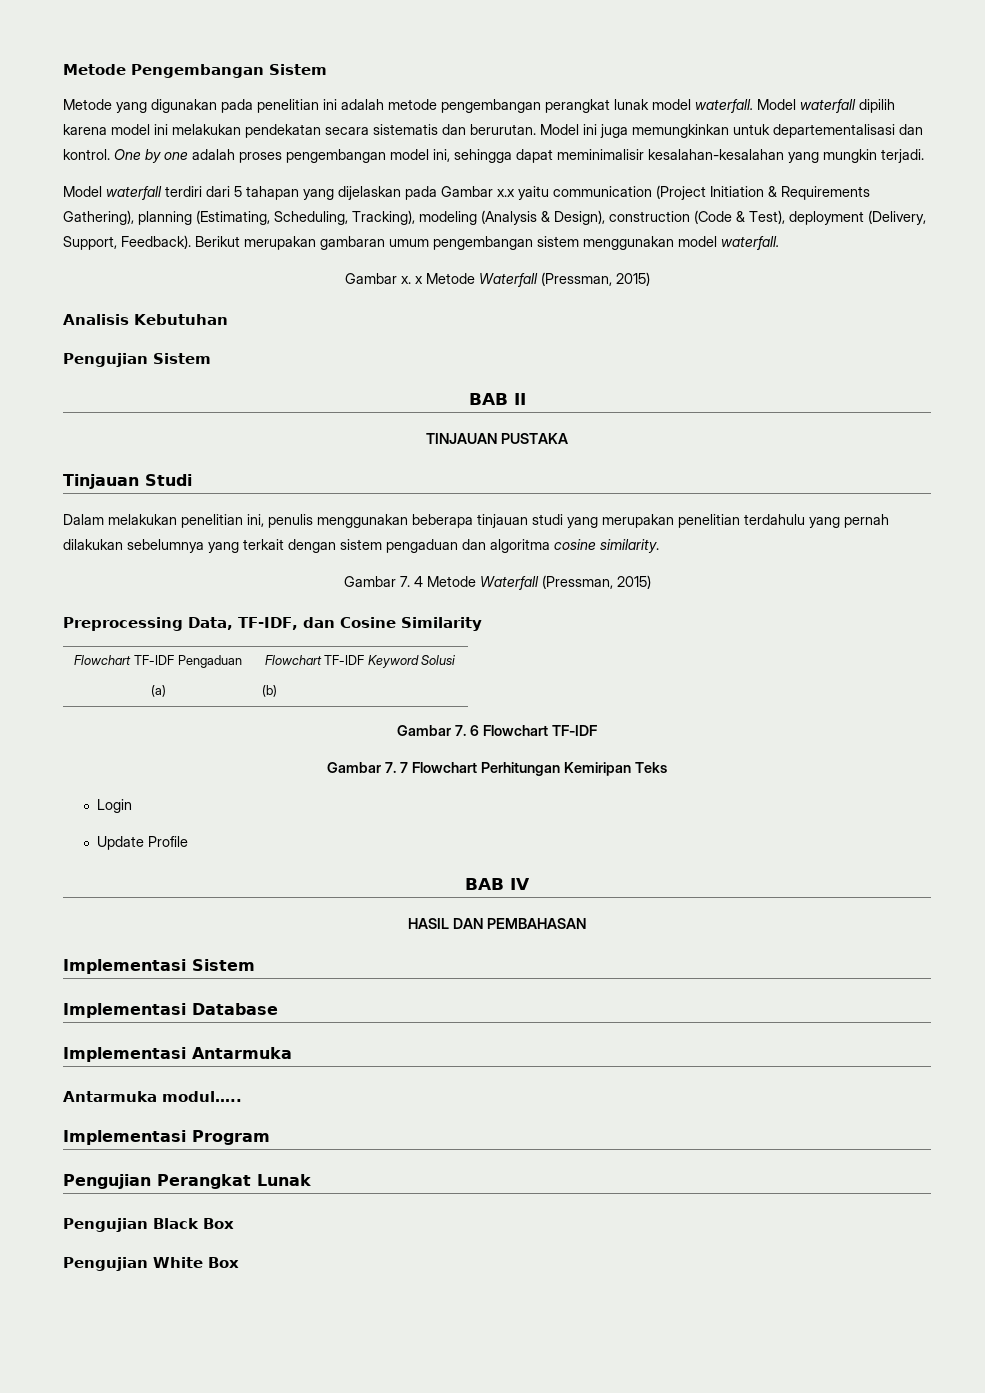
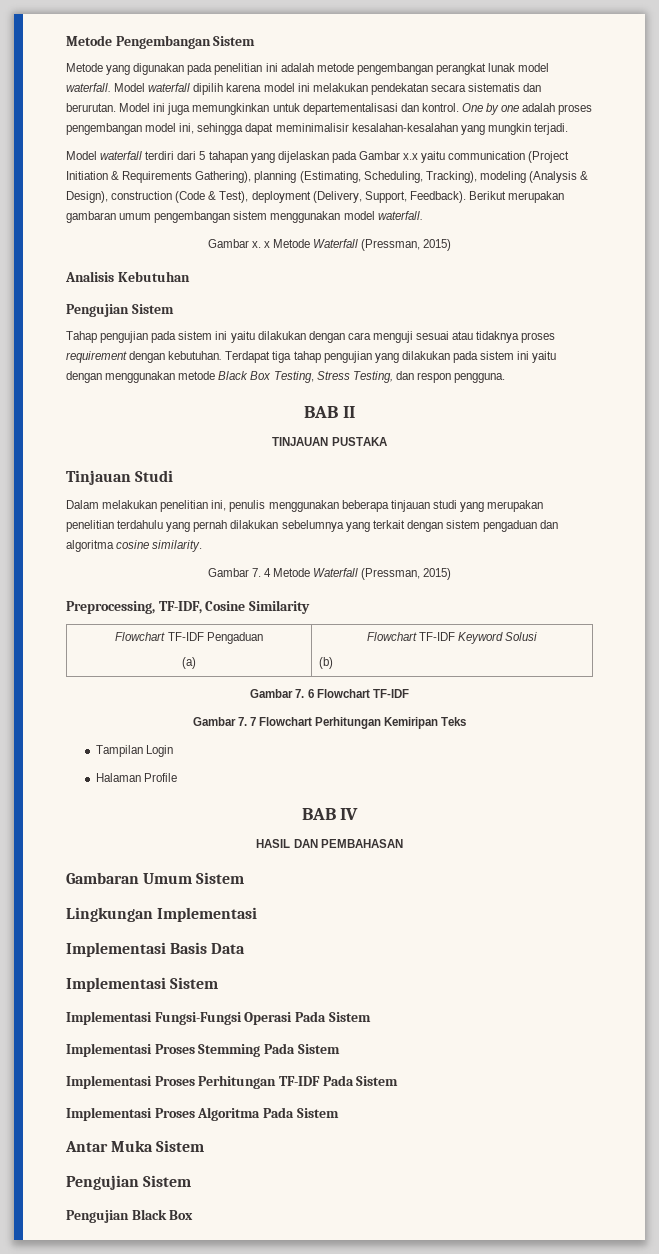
+ Tahap pengujian pada sistem ini yaitu dilakukan dengan cara menguji sesuai atau tidaknya proses requirement dengan kebutuhan. Terdapat tiga tahap pengujian yang dilakukan pada sistem ini yaitu dengan menggunakan metode Black Box Testing, Stress Testing, dan respon pengguna.
- Preprocessing Data, TF-IDF, dan Cosine Similarity
+ Preprocessing, TF-IDF, Cosine Similarity
- Login
+ Tampilan Login
- Update Profile
+ Halaman Profile
+ Gambaran Umum Sistem
+ Lingkungan Implementasi
+ Implementasi Basis Data
  Implementasi Sistem
- Implementasi Database
- Implementasi Antarmuka
- Antarmuka modul…..
- Implementasi Program
- Pengujian Perangkat Lunak
+ Implementasi Fungsi-Fungsi Operasi Pada Sistem
+ Implementasi Proses Stemming Pada Sistem
+ Implementasi Proses Perhitungan TF-IDF Pada Sistem
+ Implementasi Proses Algoritma Pada Sistem
+ Antar Muka Sistem
+ Pengujian Sistem
- Pengujian White Box

